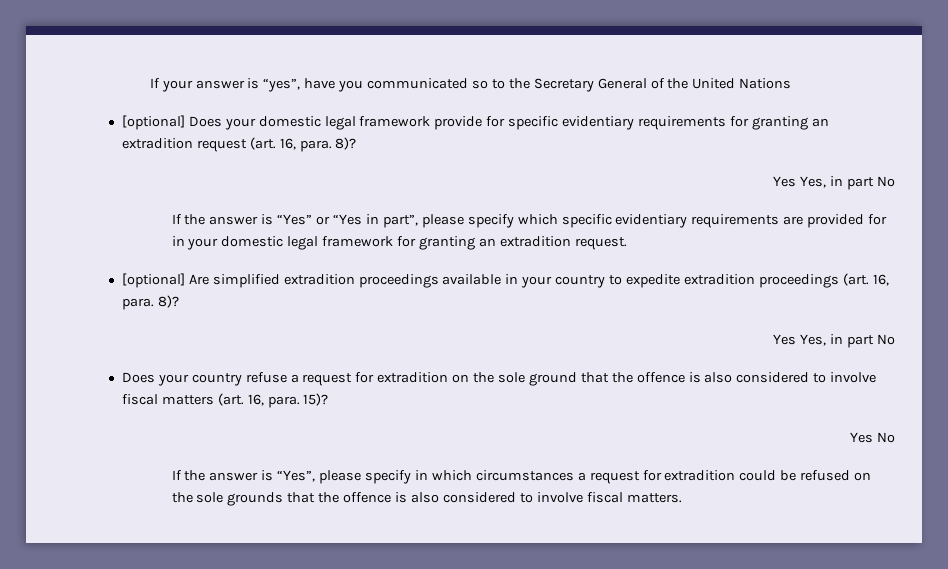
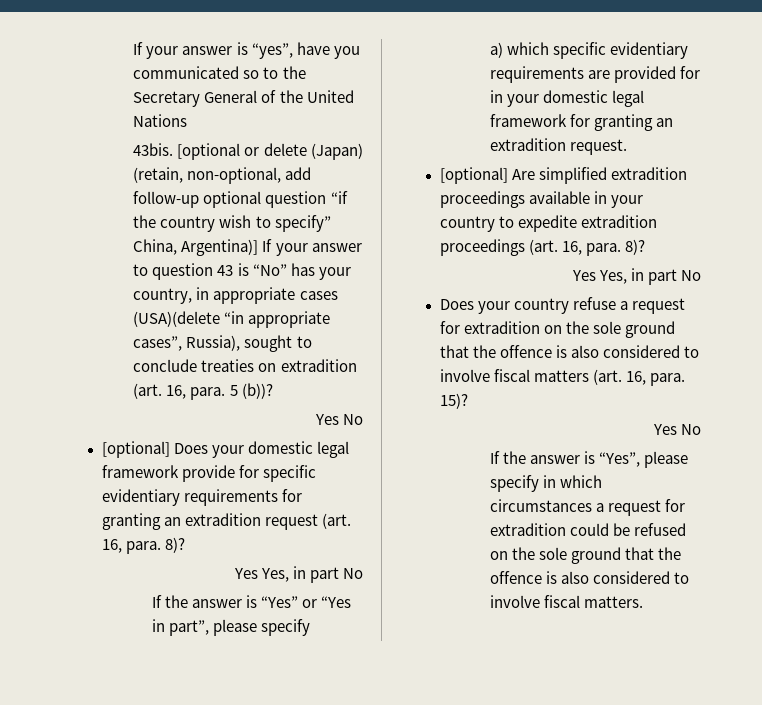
+ 43bis. [optional or delete (Japan) (retain, non-optional, add follow-up optional question “if the country wish to specify” China, Argentina)] If your answer to question 43 is “No” has your country, in appropriate cases (USA)(delete “in appropriate cases”, Russia), sought to conclude treaties on extradition (art. 16, para. 5 (b))?
+ Yes No
- If the answer is “Yes” or “Yes in part”, please specify which specific evidentiary requirements are provided for in your domestic legal framework for granting an extradition request.
+ If the answer is “Yes” or “Yes in part”, please specify
+ a) which specific evidentiary requirements are provided for in your domestic legal framework for granting an extradition request.
- If the answer is “Yes”, please specify in which circumstances a request for extradition could be refused on the sole grounds that the offence is also considered to involve fiscal matters.
+ If the answer is “Yes”, please specify in which circumstances a request for extradition could be refused on the sole ground that the offence is also considered to involve fiscal matters.

